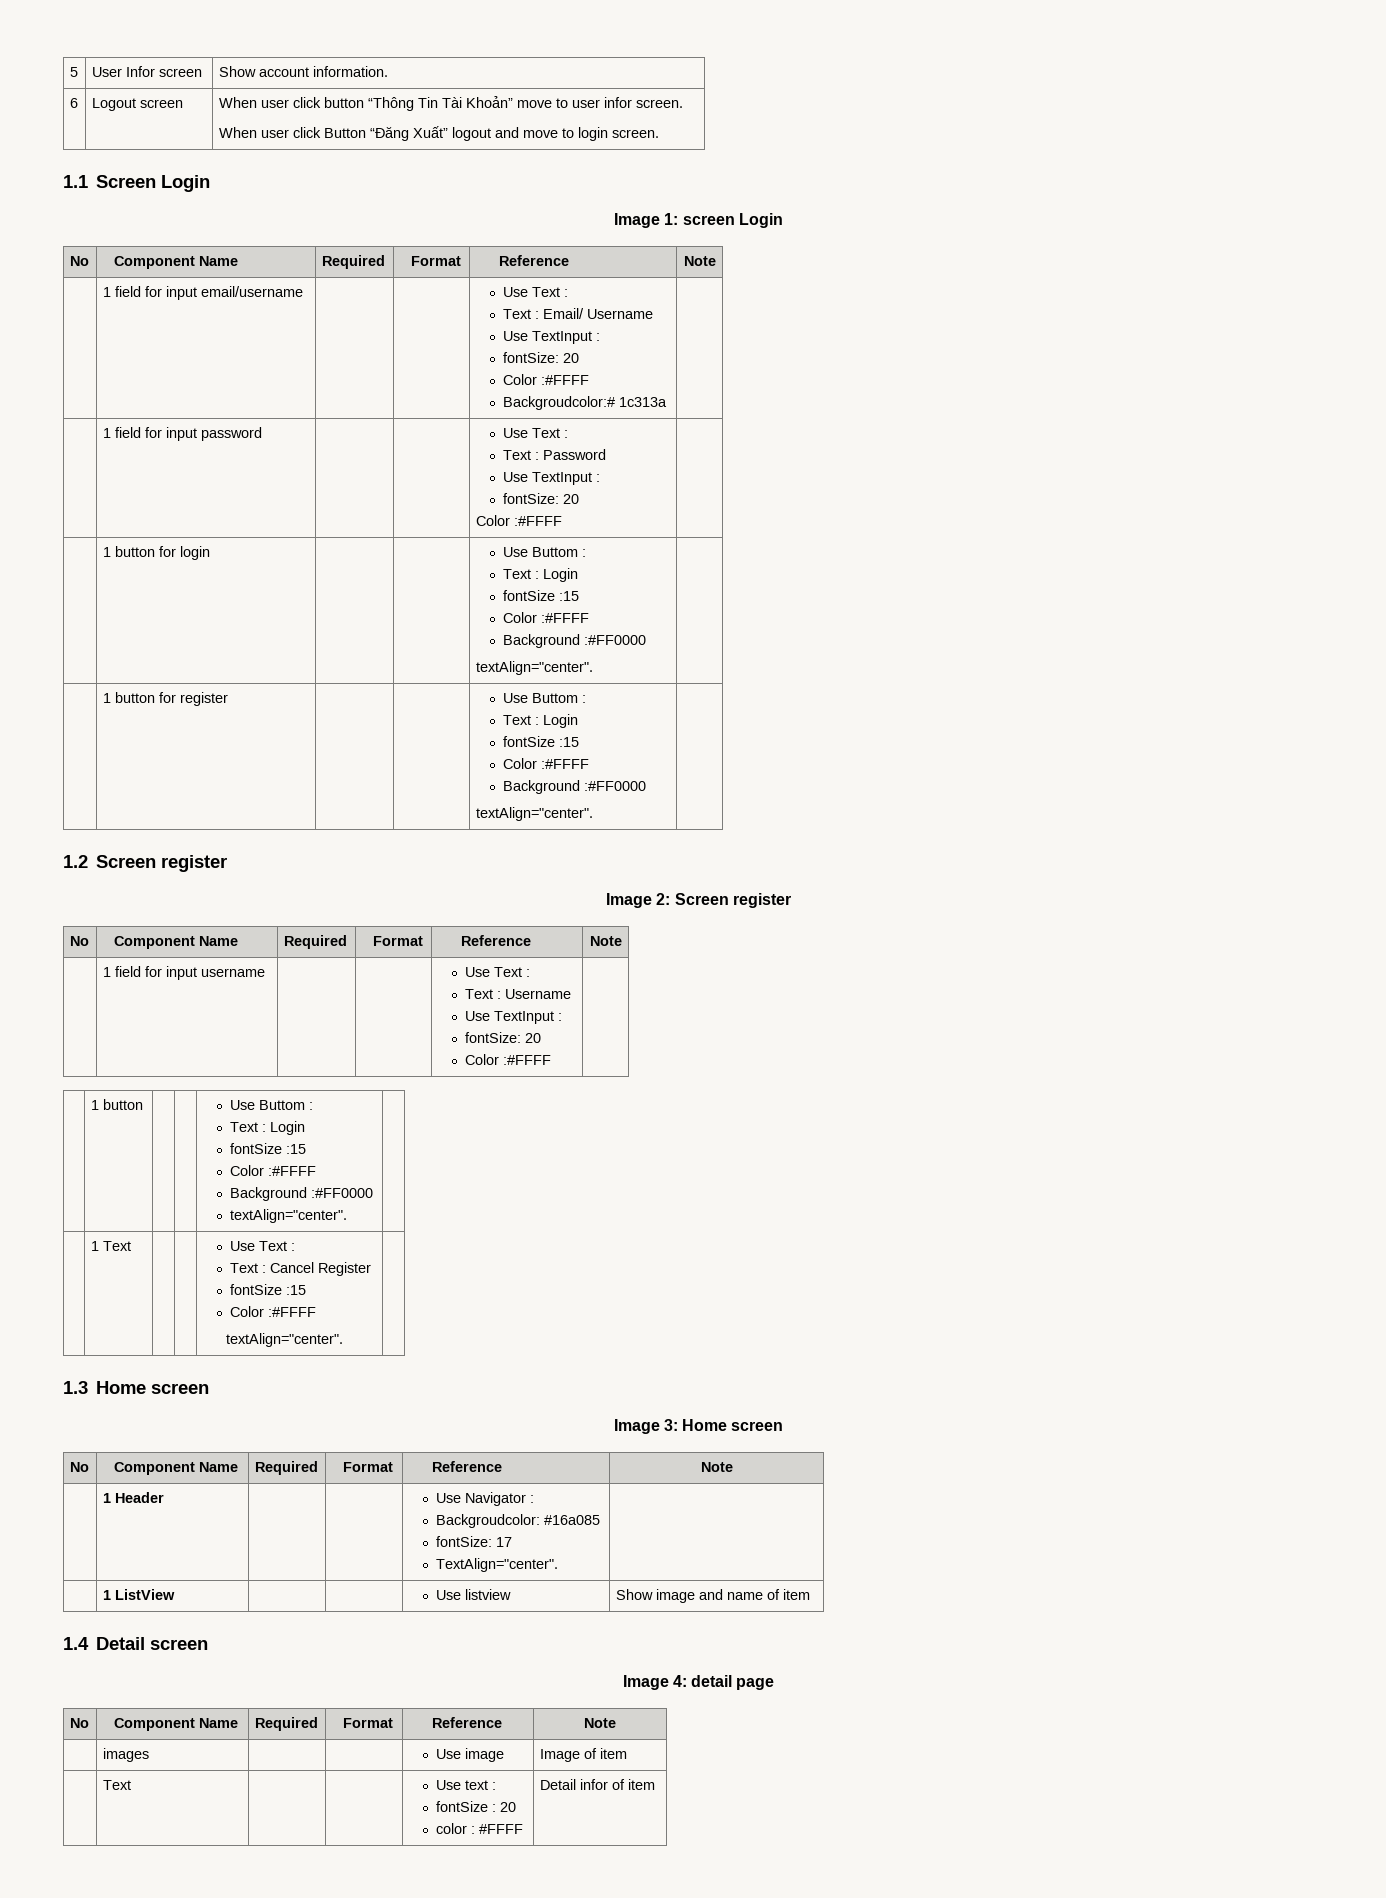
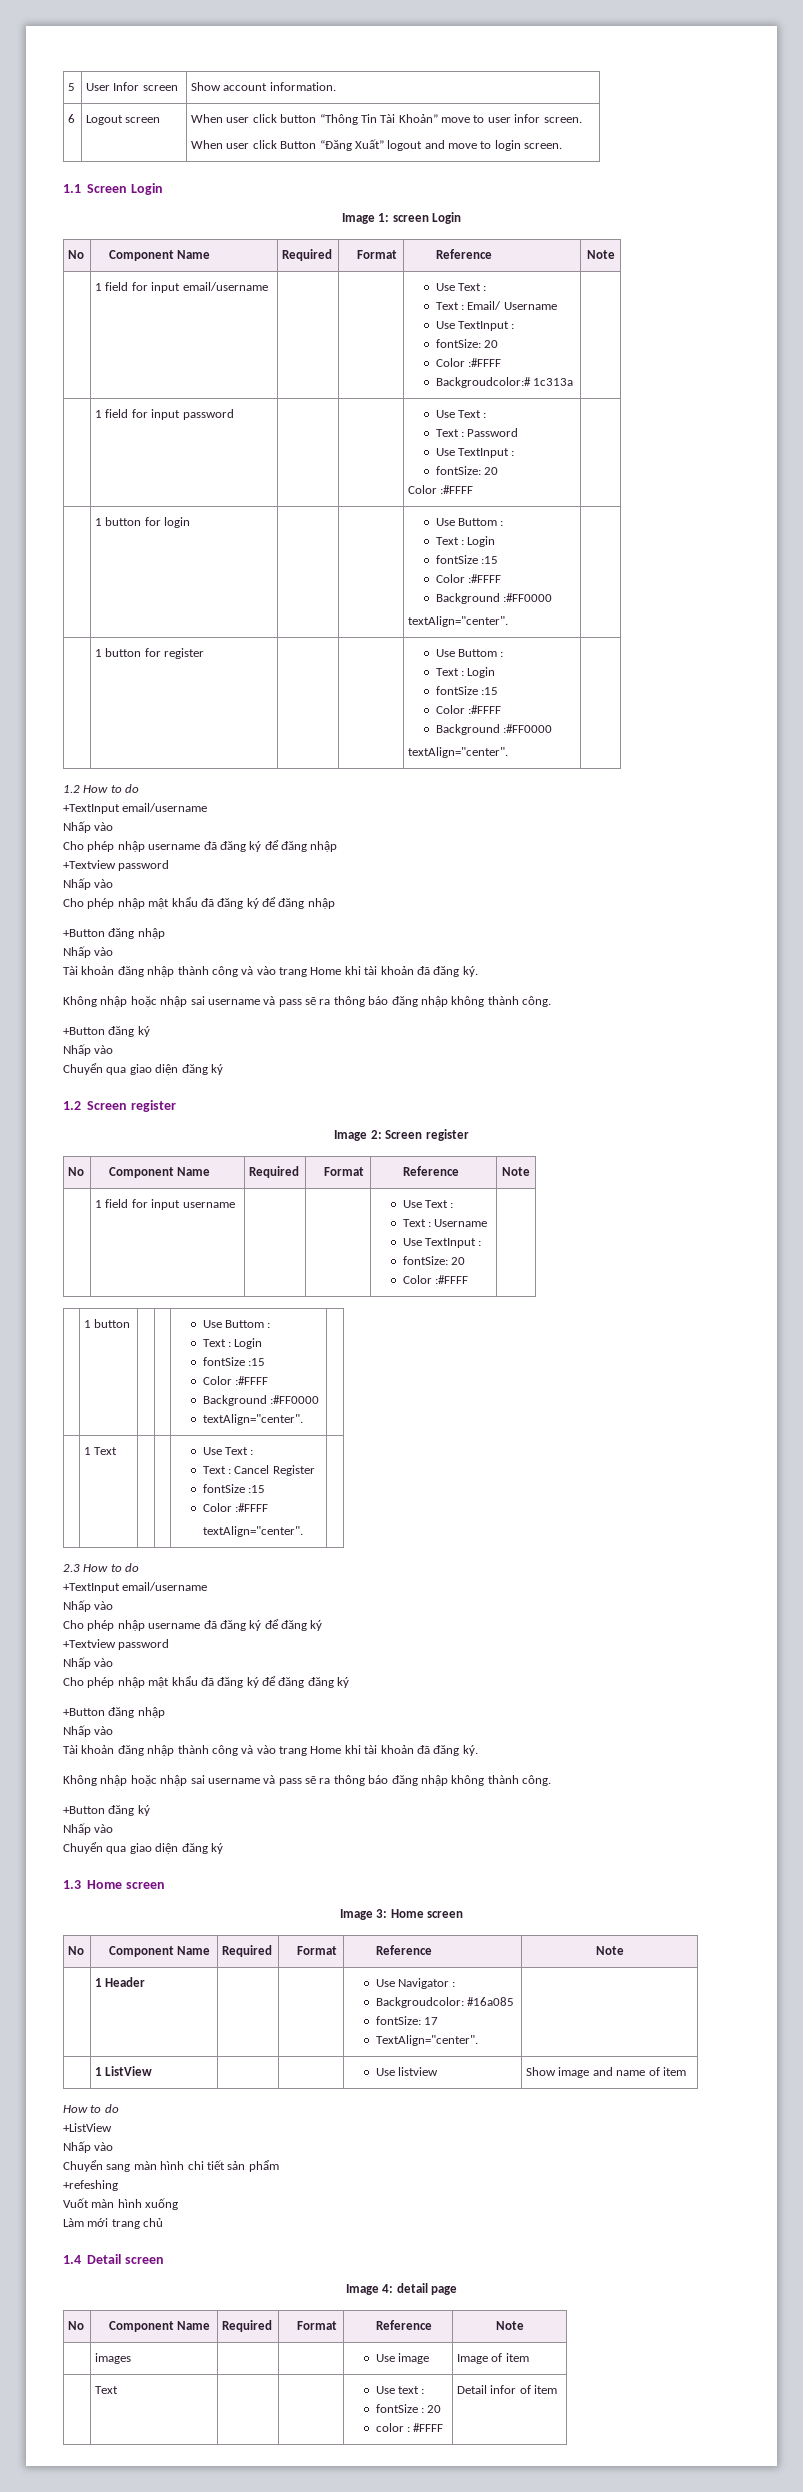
+ 1.2 How to do
+ +TextInput email/username
+ Nhấp vào
+ Cho phép nhập username đã đăng ký để đăng nhập
+ +Textview password
+ Nhấp vào
+ Cho phép nhập mật khẩu đã đăng ký để đăng nhập
+ +Button đăng nhập
+ Nhấp vào
+ Tài khoản đăng nhập thành công và vào trang Home khi tài khoản đã đăng ký.
+ Không nhập hoặc nhập sai username và pass sẽ ra thông báo đăng nhập không thành công.
+ +Button đăng ký
+ Nhấp vào
+ Chuyển qua giao diện đăng ký
+ 2.3 How to do
+ +TextInput email/username
+ Nhấp vào
+ Cho phép nhập username đã đăng ký để đăng ký
+ +Textview password
+ Nhấp vào
+ Cho phép nhập mật khẩu đã đăng ký để đăng đăng ký
+ +Button đăng nhập
+ Nhấp vào
+ Tài khoản đăng nhập thành công và vào trang Home khi tài khoản đã đăng ký.
+ Không nhập hoặc nhập sai username và pass sẽ ra thông báo đăng nhập không thành công.
+ +Button đăng ký
+ Nhấp vào
+ Chuyển qua giao diện đăng ký
  | 1 ListView | | | Use listview | Show image and name of item
+ How to do
+ +ListView
+ Nhấp vào
+ Chuyển sang màn hình chi tiết sản phẩm
+ +refeshing
+ Vuốt màn hình xuống
+ Làm mới trang chủ

